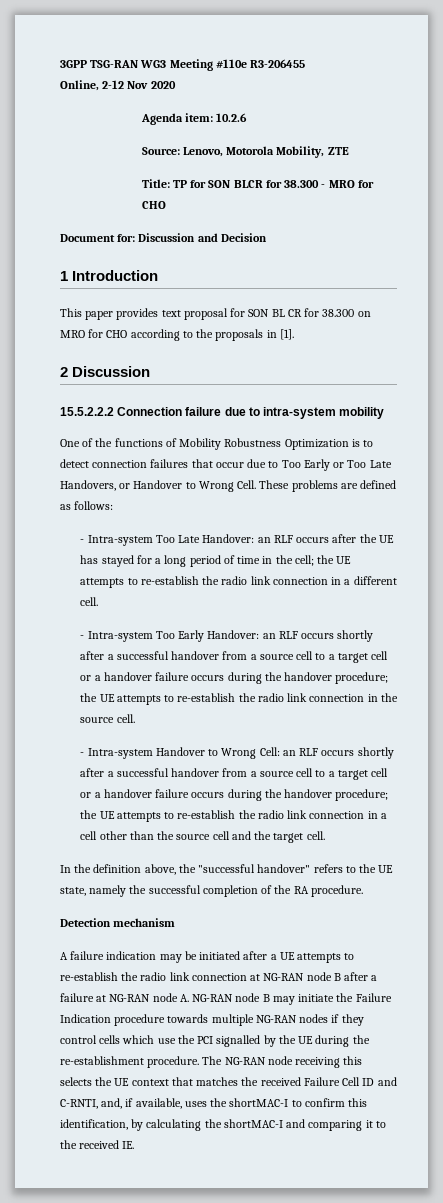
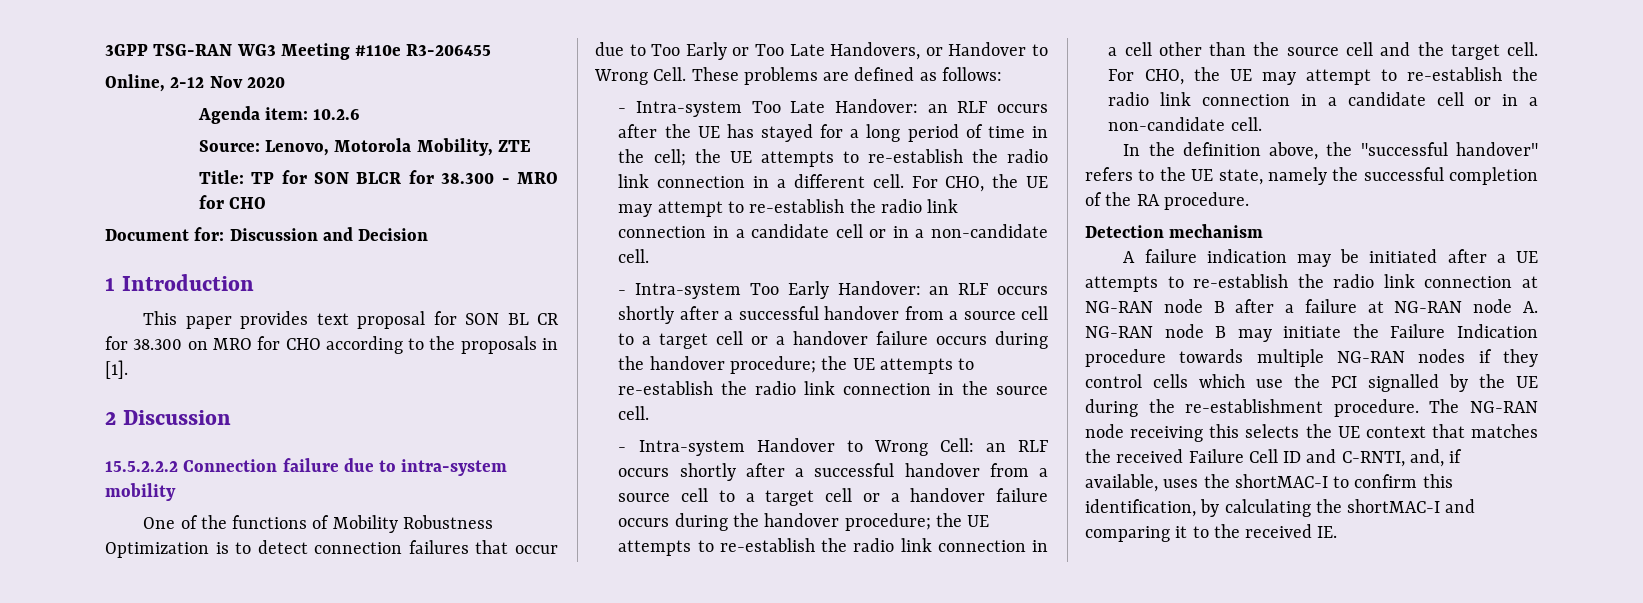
- - Intra-system Too Late Handover: an RLF occurs after the UE has stayed for a long period of time in the cell; the UE attempts to re-establish the radio link connection in a different cell.
+ - Intra-system Too Late Handover: an RLF occurs after the UE has stayed for a long period of time in the cell; the UE attempts to re-establish the radio link connection in a different cell. For CHO, the UE may attempt to re-establish the radio link connection in a candidate cell or in a non-candidate cell.
- - Intra-system Handover to Wrong Cell: an RLF occurs shortly after a successful handover from a source cell to a target cell or a handover failure occurs during the handover procedure; the UE attempts to re-establish the radio link connection in a cell other than the source cell and the target cell.
+ - Intra-system Handover to Wrong Cell: an RLF occurs shortly after a successful handover from a source cell to a target cell or a handover failure occurs during the handover procedure; the UE attempts to re-establish the radio link connection in a cell other than the source cell and the target cell. For CHO, the UE may attempt to re-establish the radio link connection in a candidate cell or in a non-candidate cell.

